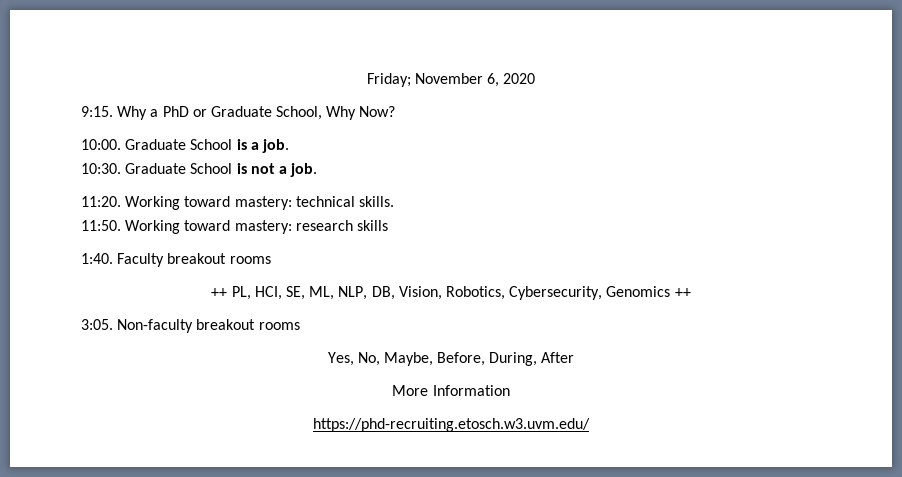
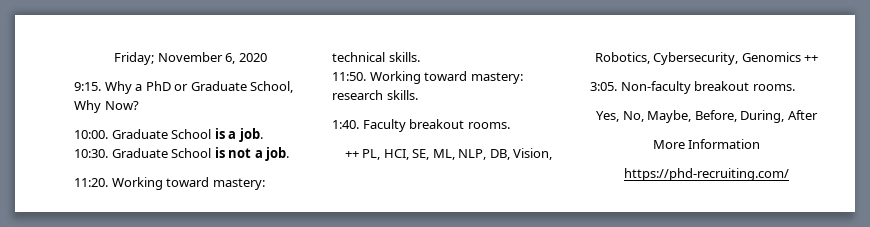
- Working toward mastery: research skills
+ Working toward mastery: research skills.
- Faculty breakout rooms
+ Faculty breakout rooms.
- Non-faculty breakout rooms
+ Non-faculty breakout rooms.
- https://phd-recruiting.etosch.w3.uvm.edu/
+ https://phd-recruiting.com/

